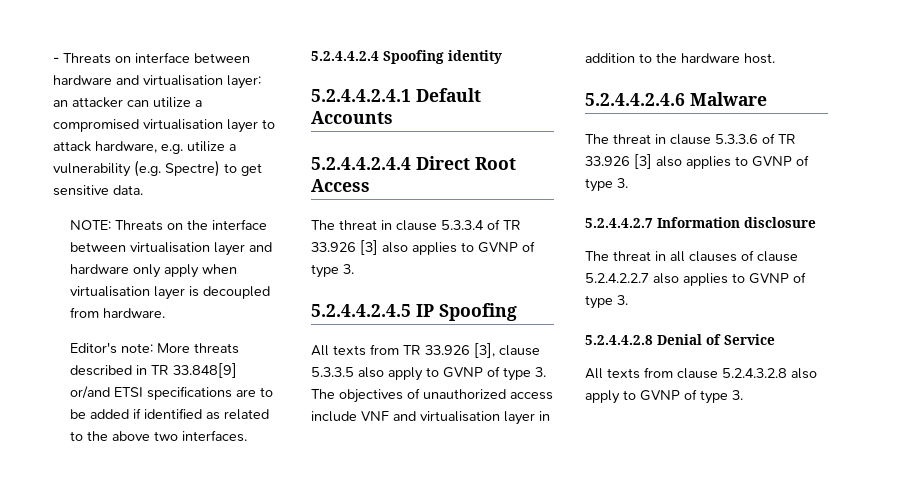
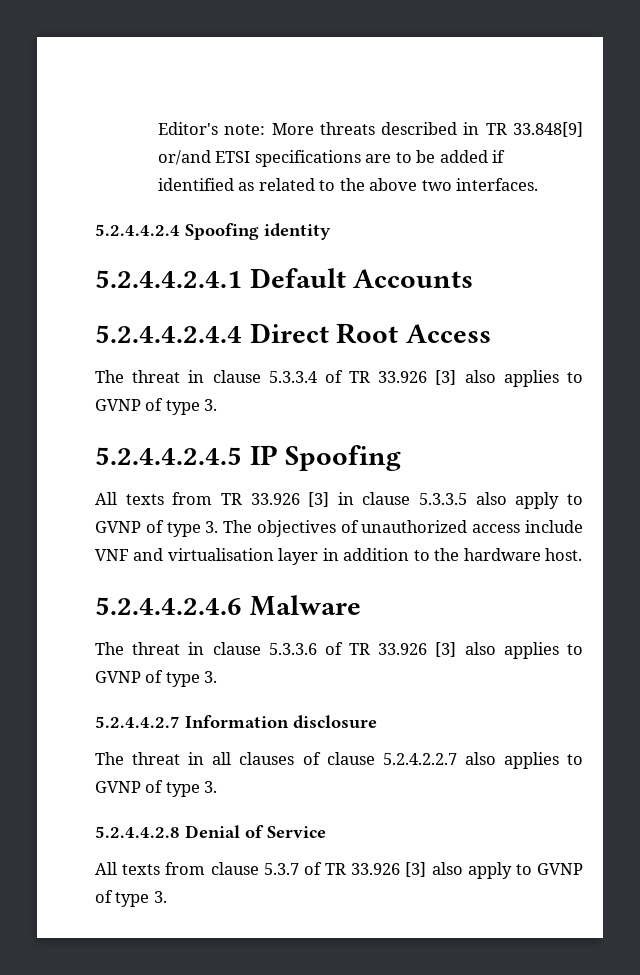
- - Threats on interface between hardware and virtualisation layer: an attacker can utilize a compromised virtualisation layer to attack hardware, e.g. utilize a vulnerability (e.g. Spectre) to get sensitive data.
- NOTE: Threats on the interface between virtualisation layer and hardware only apply when virtualisation layer is decoupled from hardware.
- All texts from TR 33.926 [3], clause 5.3.3.5 also apply to GVNP of type 3. The objectives of unauthorized access include VNF and virtualisation layer in addition to the hardware host.
+ All texts from TR 33.926 [3] in clause 5.3.3.5 also apply to GVNP of type 3. The objectives of unauthorized access include VNF and virtualisation layer in addition to the hardware host.
- All texts from clause 5.2.4.3.2.8 also apply to GVNP of type 3.
+ All texts from clause 5.3.7 of TR 33.926 [3] also apply to GVNP of type 3.

